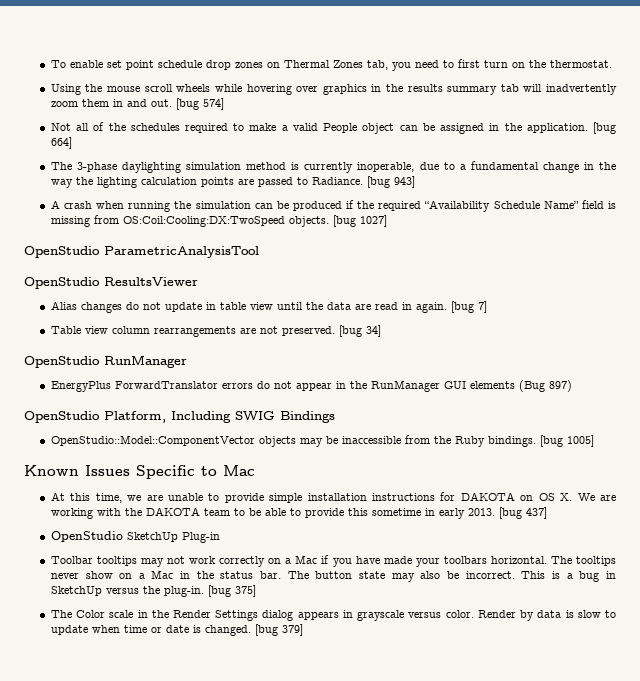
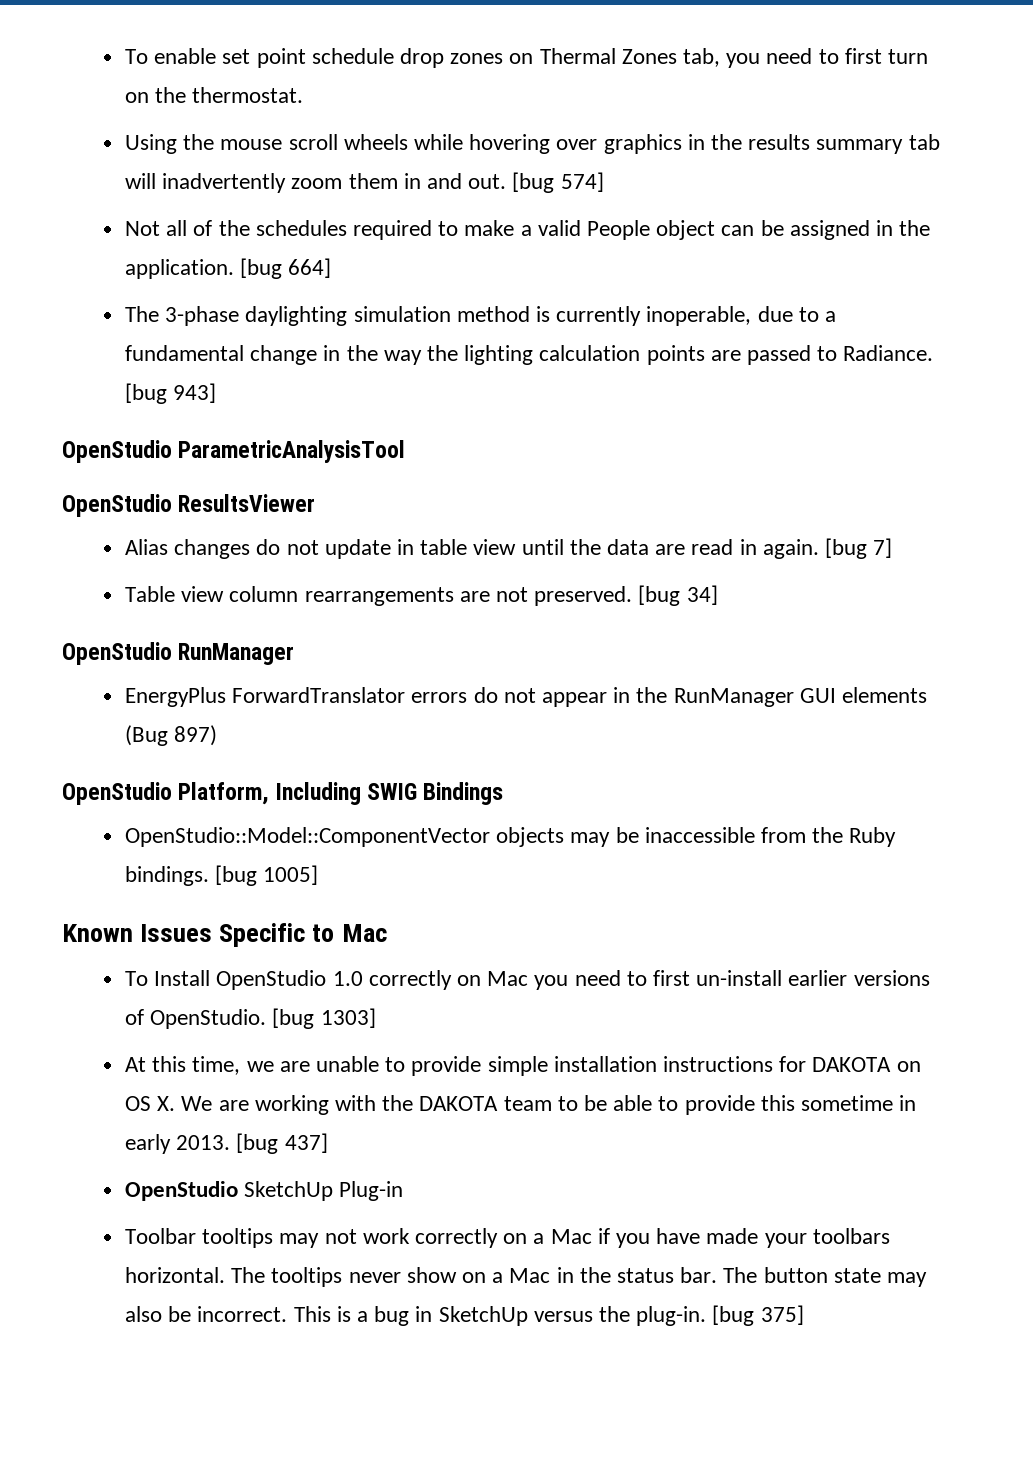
- A crash when running the simulation can be produced if the required “Availability Schedule Name” field is missing from OS:Coil:Cooling:DX:TwoSpeed objects. [bug 1027]
+ To Install OpenStudio 1.0 correctly on Mac you need to first un-install earlier versions of OpenStudio. [bug 1303]
- The Color scale in the Render Settings dialog appears in grayscale versus color. Render by data is slow to update when time or date is changed. [bug 379]

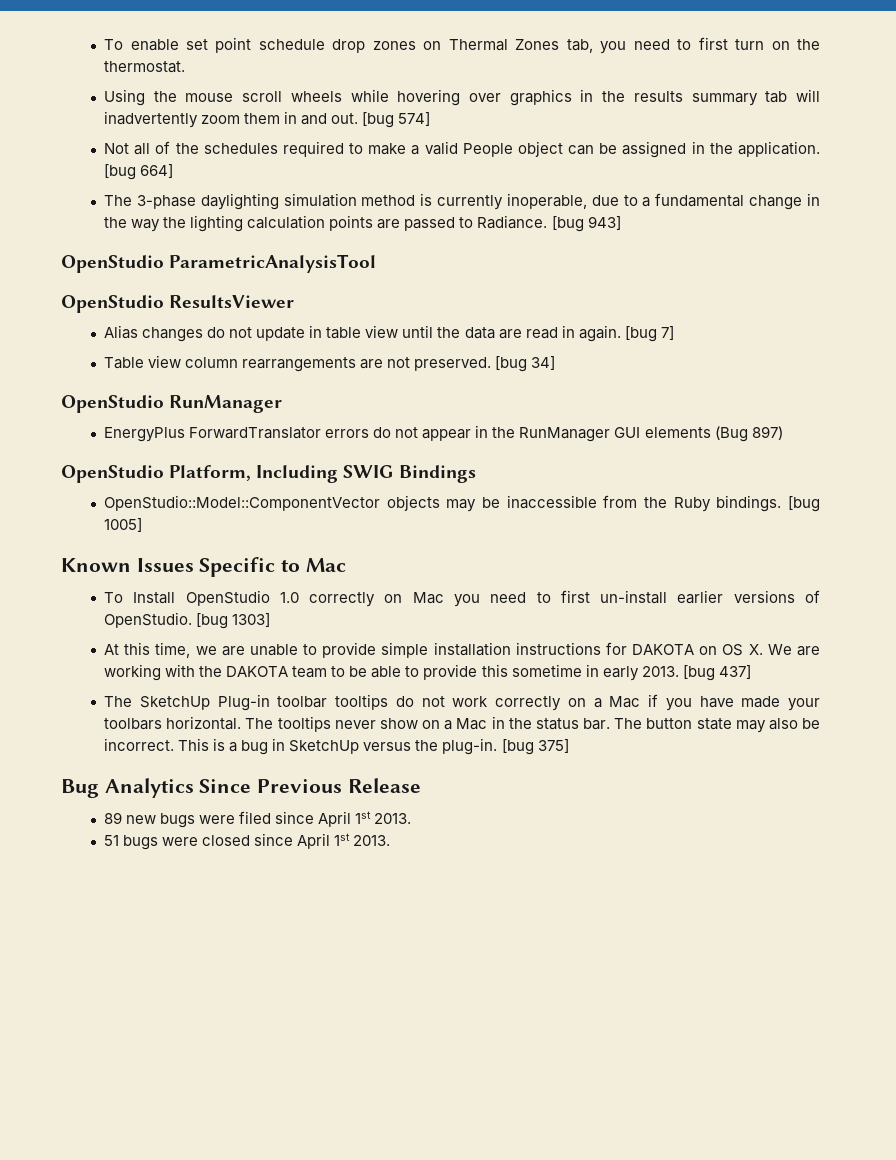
- OpenStudio SketchUp Plug-in
- Toolbar tooltips may not work correctly on a Mac if you have made your toolbars horizontal.
+ The SketchUp Plug-in toolbar tooltips do not work correctly on a Mac if you have made your toolbars horizontal.
+ Bug Analytics Since Previous Release
+ 89 new bugs were filed since April 1st 2013.
+ 51 bugs were closed since April 1st 2013.

